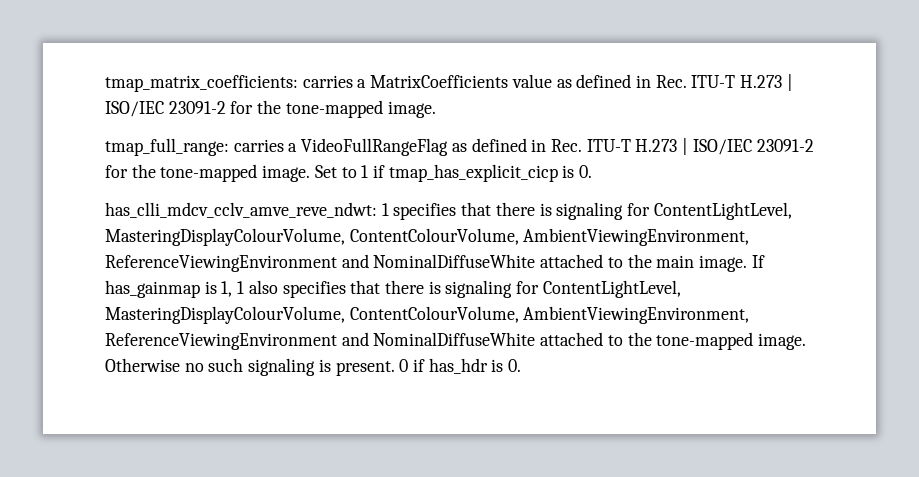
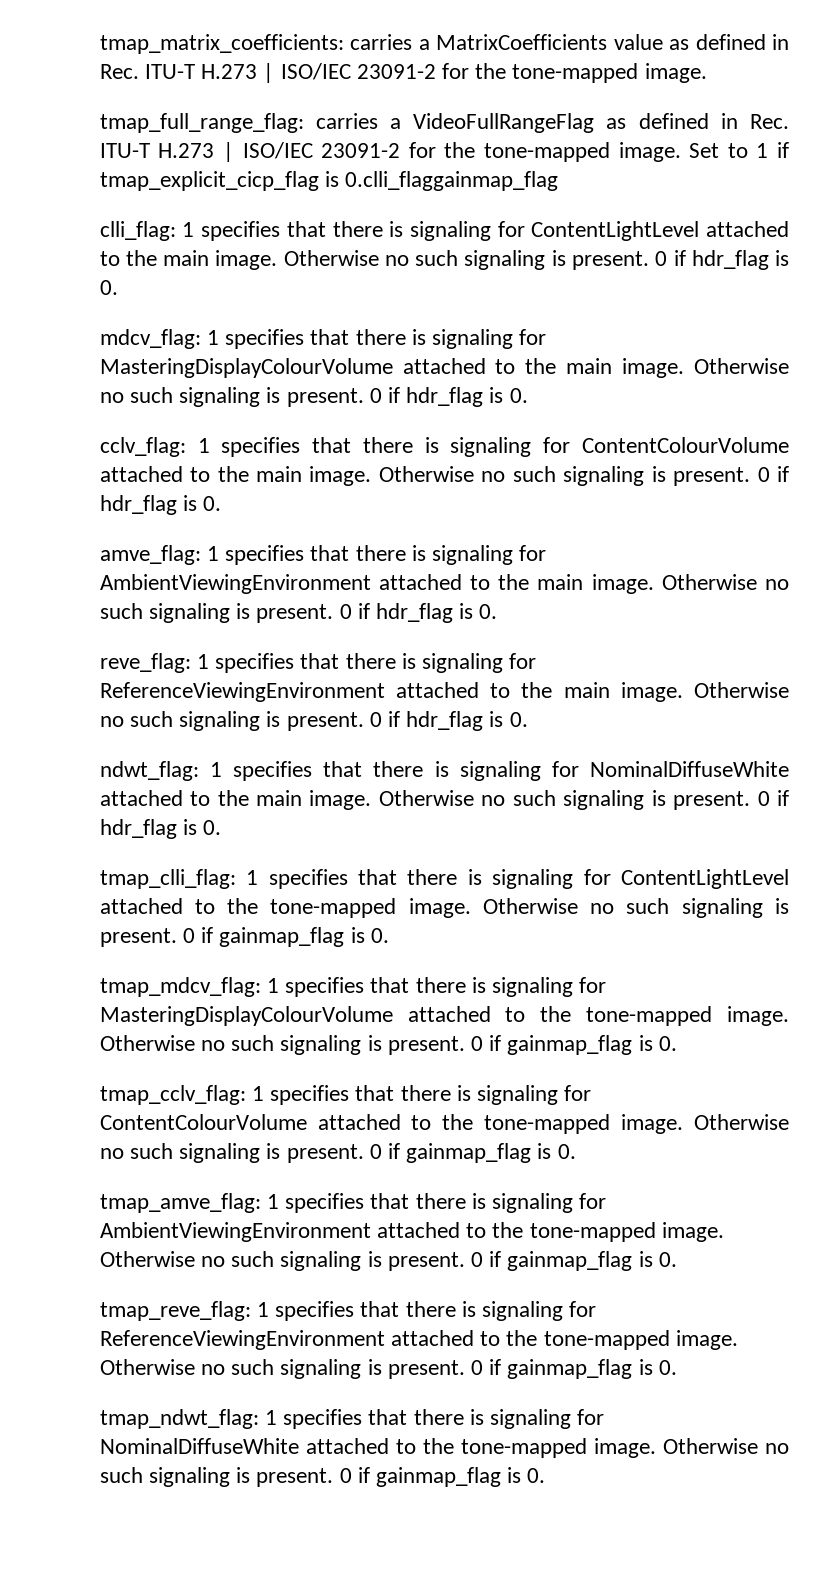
- tmap_full_range: carries a VideoFullRangeFlag as defined in Rec. ITU-T H.273 | ISO/IEC 23091-2 for the tone-mapped image.
+ tmap_full_range_flag: carries a VideoFullRangeFlag as defined in Rec. ITU-T H.273 | ISO/IEC 23091-2 for the tone-mapped image.
- Set to 1 if tmap_has_explicit_cicp is 0.
- has_clli_mdcv_cclv_amve_reve_ndwt: 1 specifies that there is signaling for ContentLightLevel, MasteringDisplayColourVolume, ContentColourVolume, AmbientViewingEnvironment, ReferenceViewingEnvironment and NominalDiffuseWhite attached to the main image. If has_gainmap is 1, 1 also specifies that there is signaling for ContentLightLevel, MasteringDisplayColourVolume, ContentColourVolume, AmbientViewingEnvironment, ReferenceViewingEnvironment and NominalDiffuseWhite attached to the tone-mapped image. Otherwise no such signaling is present. 0 if has_hdr is 0.
+ Set to 1 if tmap_explicit_cicp_flag is 0.clli_flaggainmap_flag
+ clli_flag: 1 specifies that there is signaling for ContentLightLevel attached to the main image. Otherwise no such signaling is present. 0 if hdr_flag is 0.
+ mdcv_flag: 1 specifies that there is signaling for MasteringDisplayColourVolume attached to the main image. Otherwise no such signaling is present. 0 if hdr_flag is 0.
+ cclv_flag: 1 specifies that there is signaling for ContentColourVolume attached to the main image. Otherwise no such signaling is present. 0 if hdr_flag is 0.
+ amve_flag: 1 specifies that there is signaling for AmbientViewingEnvironment attached to the main image. Otherwise no such signaling is present. 0 if hdr_flag is 0.
+ reve_flag: 1 specifies that there is signaling for ReferenceViewingEnvironment attached to the main image. Otherwise no such signaling is present. 0 if hdr_flag is 0.
+ ndwt_flag: 1 specifies that there is signaling for NominalDiffuseWhite attached to the main image. Otherwise no such signaling is present. 0 if hdr_flag is 0.
+ tmap_clli_flag: 1 specifies that there is signaling for ContentLightLevel attached to the tone-mapped image. Otherwise no such signaling is present. 0 if gainmap_flag is 0.
+ tmap_mdcv_flag: 1 specifies that there is signaling for MasteringDisplayColourVolume attached to the tone-mapped image. Otherwise no such signaling is present. 0 if gainmap_flag is 0.
+ tmap_cclv_flag: 1 specifies that there is signaling for ContentColourVolume attached to the tone-mapped image. Otherwise no such signaling is present. 0 if gainmap_flag is 0.
+ tmap_amve_flag: 1 specifies that there is signaling for AmbientViewingEnvironment attached to the tone-mapped image. Otherwise no such signaling is present. 0 if gainmap_flag is 0.
+ tmap_reve_flag: 1 specifies that there is signaling for ReferenceViewingEnvironment attached to the tone-mapped image. Otherwise no such signaling is present. 0 if gainmap_flag is 0.
+ tmap_ndwt_flag: 1 specifies that there is signaling for NominalDiffuseWhite attached to the tone-mapped image. Otherwise no such signaling is present. 0 if gainmap_flag is 0.

